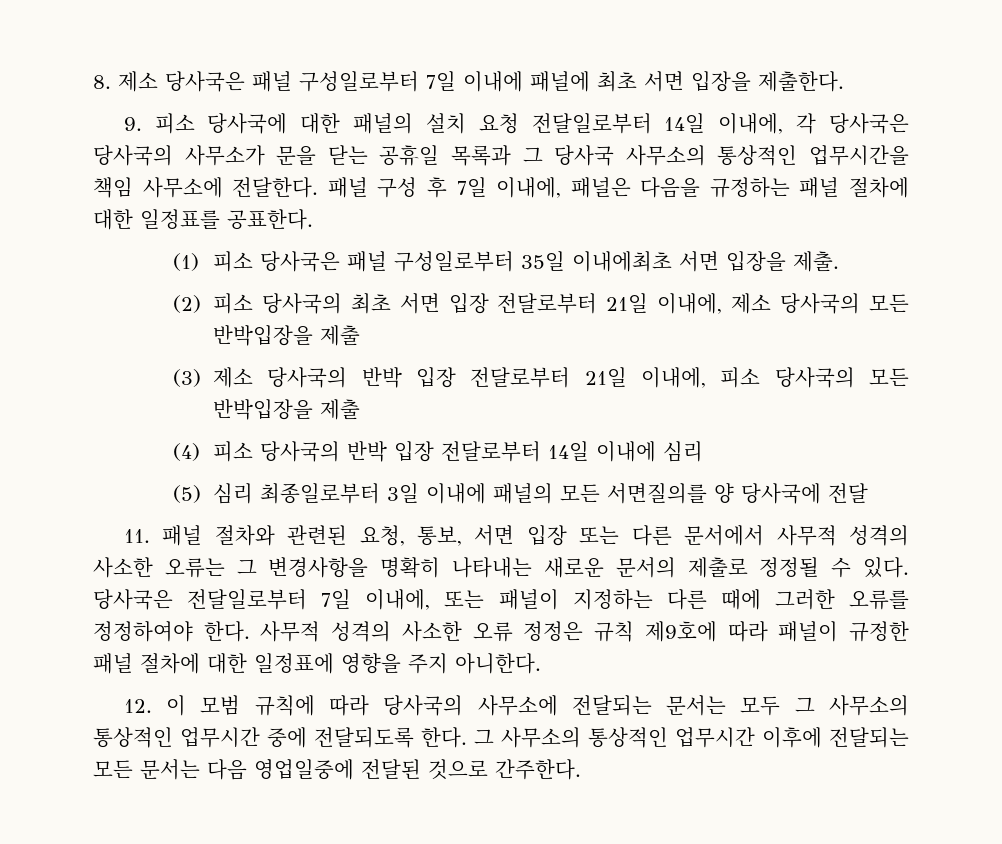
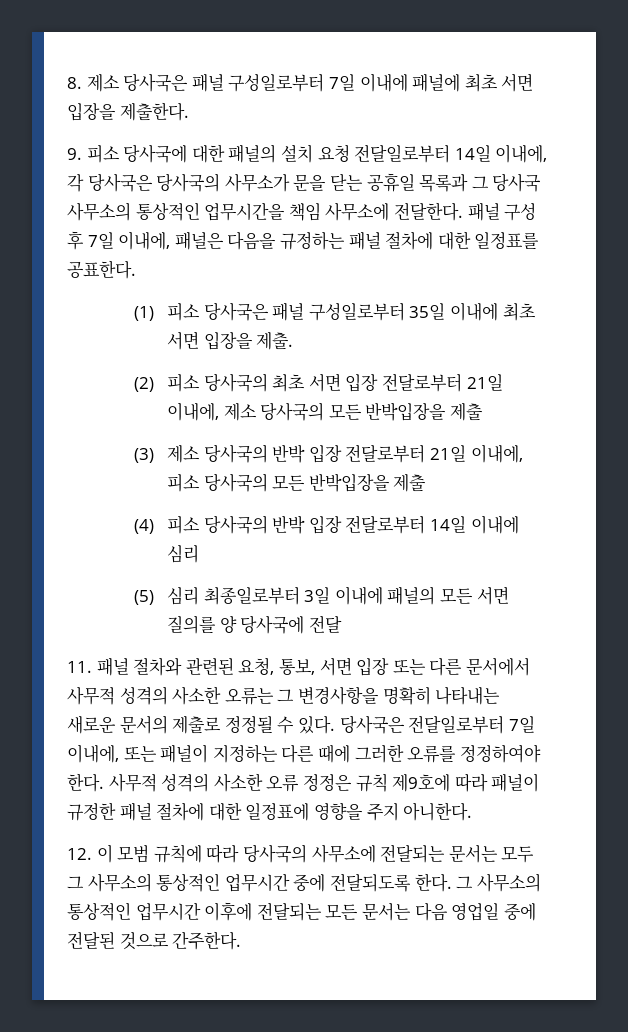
- (1) 피소 당사국은 패널 구성일로부터 35일 이내에최초 서면 입장을 제출.
+ (1) 피소 당사국은 패널 구성일로부터 35일 이내에 최초 서면 입장을 제출.
- (5) 심리 최종일로부터 3일 이내에 패널의 모든 서면질의를 양 당사국에 전달
+ (5) 심리 최종일로부터 3일 이내에 패널의 모든 서면 질의를 양 당사국에 전달
- 그 사무소의 통상적인 업무시간 이후에 전달되는 모든 문서는 다음 영업일중에 전달된 것으로 간주한다.
+ 그 사무소의 통상적인 업무시간 이후에 전달되는 모든 문서는 다음 영업일 중에 전달된 것으로 간주한다.

